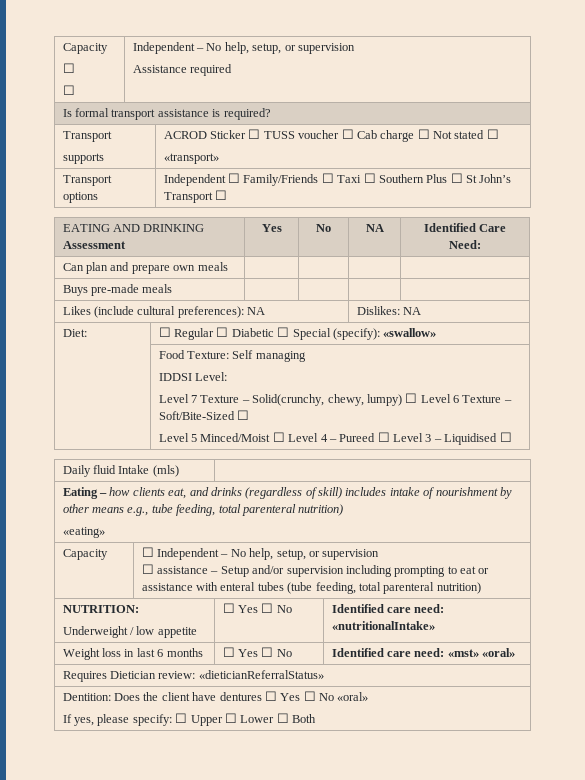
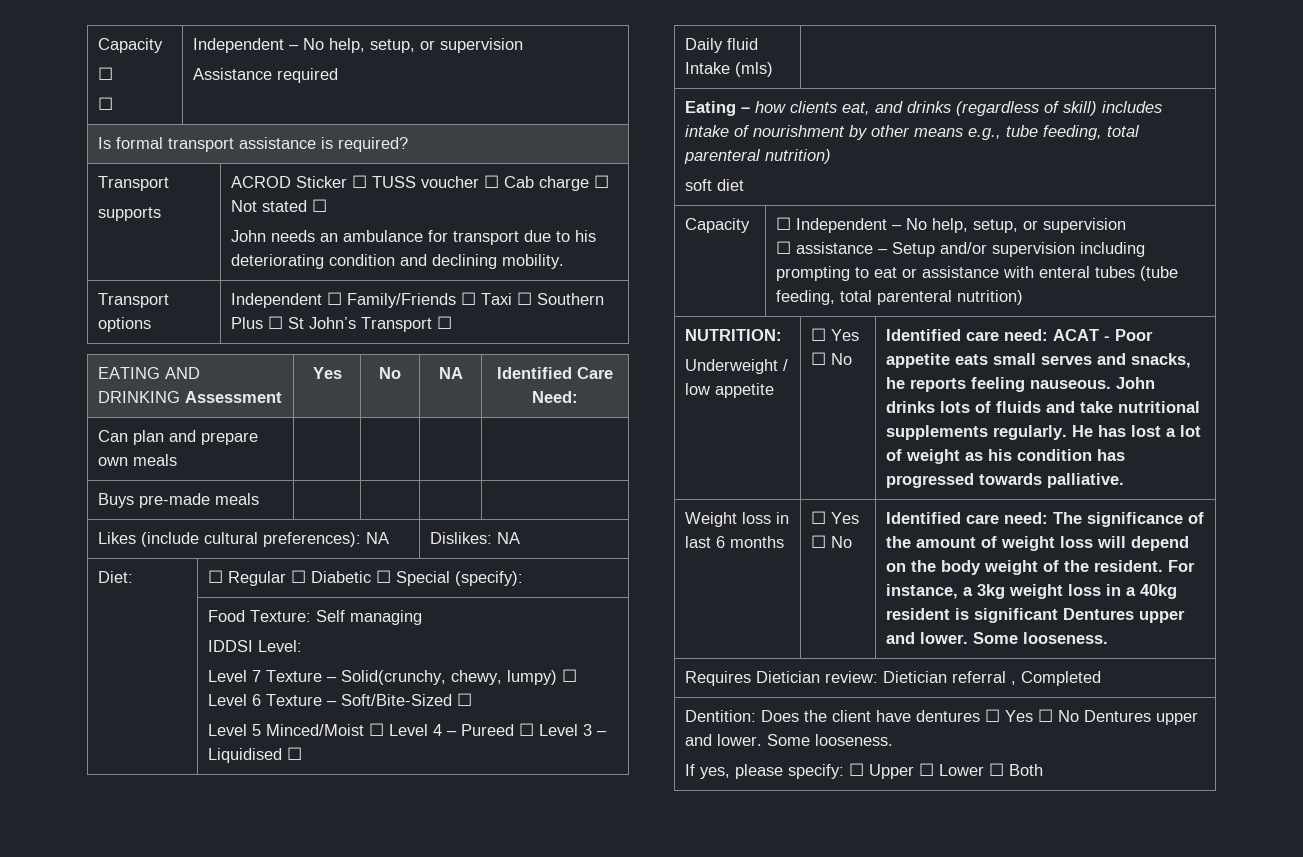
  Is formal transport assistance is required?
  Transport
  supports | ACROD Sticker ☐ TUSS voucher ☐ Cab charge ☐ Not stated ☐
- «transport»
+ John needs an ambulance for transport due to his deteriorating condition and declining mobility.
- Diet: | ☐ Regular ☐ Diabetic ☐ Special (specify): «swallow»
+ Diet: | ☐ Regular ☐ Diabetic ☐ Special (specify):
  Eating – how clients eat, and drinks (regardless of skill) includes intake of nourishment by other means e.g., tube feeding, total parenteral nutrition)
- «eating»
+ soft diet
- Identified care need: «nutritionalIntake»
+ Identified care need: ACAT - Poor appetite eats small serves and snacks, he reports feeling nauseous. John drinks lots of fluids and take nutritional supplements regularly. He has lost a lot of weight as his condition has progressed towards palliative.
- Identified care need: «mst» «oral»
+ Identified care need: The significance of the amount of weight loss will depend on the body weight of the resident. For instance, a 3kg weight loss in a 40kg resident is significant Dentures upper and lower. Some looseness.
- Requires Dietician review: «dieticianReferralStatus»
+ Requires Dietician review: Dietician referral , Completed
- Dentition: Does the client have dentures ☐ Yes ☐ No «oral»
+ Dentition: Does the client have dentures ☐ Yes ☐ No Dentures upper and lower. Some looseness.

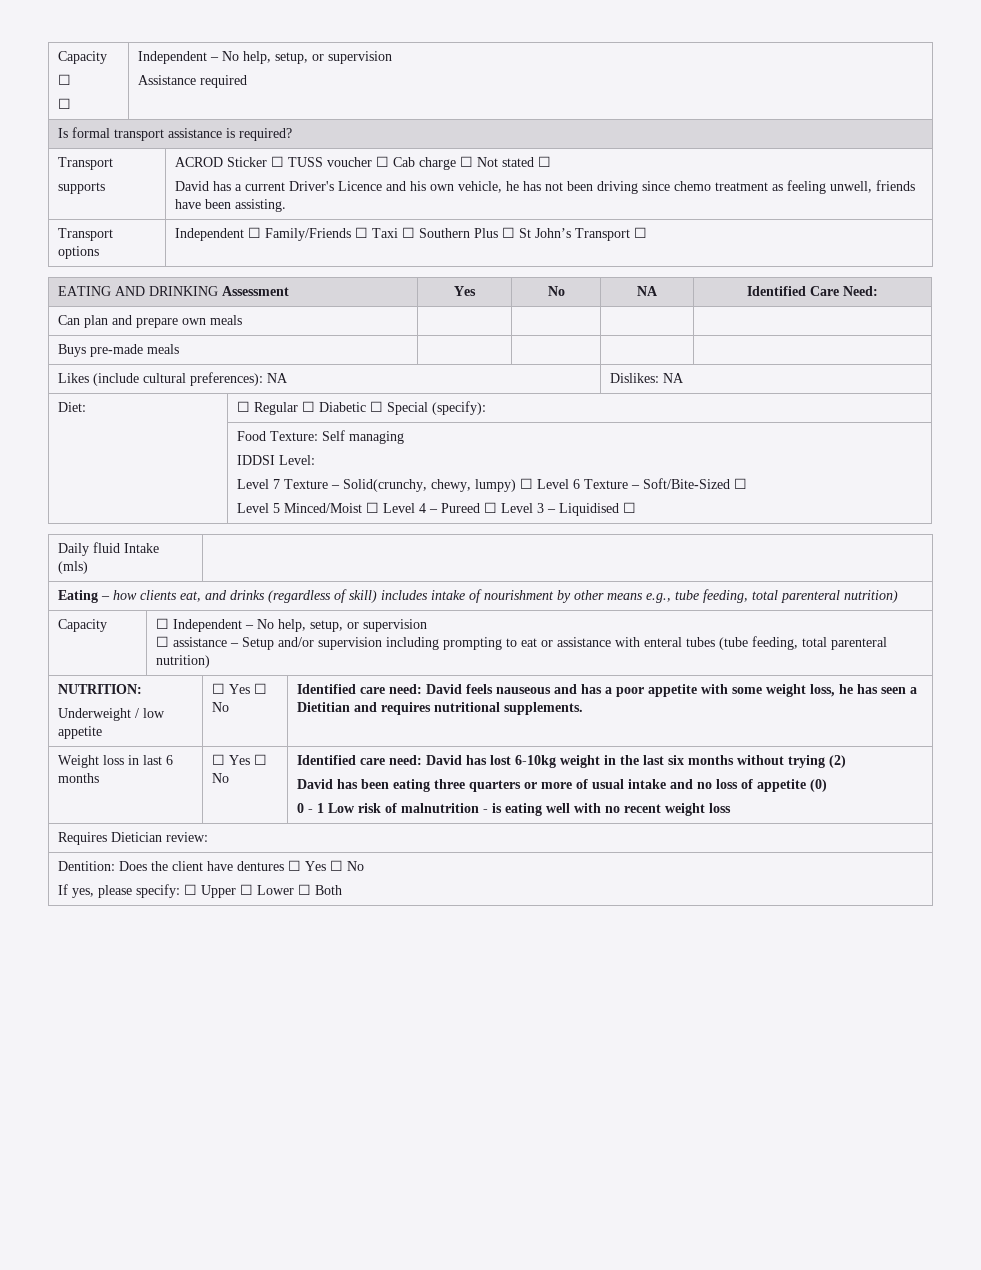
  Is formal transport assistance is required?
  Transport
  supports | ACROD Sticker ☐ TUSS voucher ☐ Cab charge ☐ Not stated ☐
- John needs an ambulance for transport due to his deteriorating condition and declining mobility.
+ David has a current Driver's Licence and his own vehicle, he has not been driving since chemo treatment as feeling unwell, friends have been assisting.
  Eating – how clients eat, and drinks (regardless of skill) includes intake of nourishment by other means e.g., tube feeding, total parenteral nutrition)
- soft diet
- Identified care need: ACAT - Poor appetite eats small serves and snacks, he reports feeling nauseous. John drinks lots of fluids and take nutritional supplements regularly. He has lost a lot of weight as his condition has progressed towards palliative.
+ Identified care need: David feels nauseous and has a poor appetite with some weight loss, he has seen a Dietitian and requires nutritional supplements.
- Identified care need: The significance of the amount of weight loss will depend on the body weight of the resident. For instance, a 3kg weight loss in a 40kg resident is significant Dentures upper and lower. Some looseness.
+ Identified care need: David has lost 6-10kg weight in the last six months without trying (2)
+ David has been eating three quarters or more of usual intake and no loss of appetite (0)
+ 0 - 1 Low risk of malnutrition - is eating well with no recent weight loss
- Requires Dietician review: Dietician referral , Completed
+ Requires Dietician review:
- Dentition: Does the client have dentures ☐ Yes ☐ No Dentures upper and lower. Some looseness.
+ Dentition: Does the client have dentures ☐ Yes ☐ No

